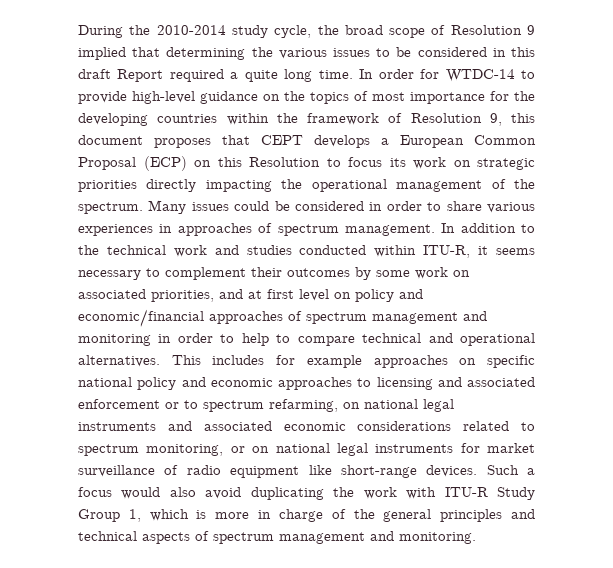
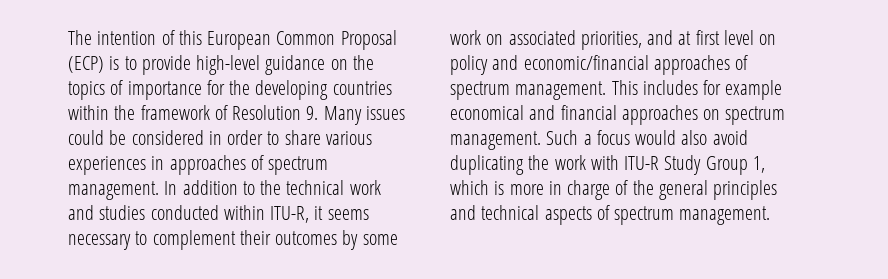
- During the 2010-2014 study cycle, the broad scope of Resolution 9 implied that determining the various issues to be considered in this draft Report required a quite long time. In order for WTDC-14 to provide high-level guidance on the topics of most importance for the developing countries within the framework of Resolution 9, this document proposes that CEPT develops a European Common Proposal (ECP) on this Resolution to focus its work on strategic priorities directly impacting the operational management of the spectrum. Many issues could be considered in order to share various experiences in approaches of spectrum management.
+ The intention of this European Common Proposal (ECP) is to provide high-level guidance on the topics of importance for the developing countries within the framework of Resolution 9. Many issues could be considered in order to share various experiences in approaches of spectrum management.
- In addition to the technical work and studies conducted within ITU-R, it seems necessary to complement their outcomes by some work on associated priorities, and at first level on policy and economic/financial approaches of spectrum management and monitoring in order to help to compare technical and operational alternatives. This includes for example approaches on specific national policy and economic approaches to licensing and associated enforcement or to spectrum refarming, on national legal instruments and associated economic considerations related to spectrum monitoring, or on national legal instruments for market surveillance of radio equipment like short-range devices.
+ In addition to the technical work and studies conducted within ITU-R, it seems necessary to complement their outcomes by some work on associated priorities, and at first level on policy and economic/financial approaches of spectrum management. This includes for example economical and financial approaches on spectrum management.
- Such a focus would also avoid duplicating the work with ITU-R Study Group 1, which is more in charge of the general principles and technical aspects of spectrum management and monitoring.
+ Such a focus would also avoid duplicating the work with ITU-R Study Group 1, which is more in charge of the general principles and technical aspects of spectrum management.

